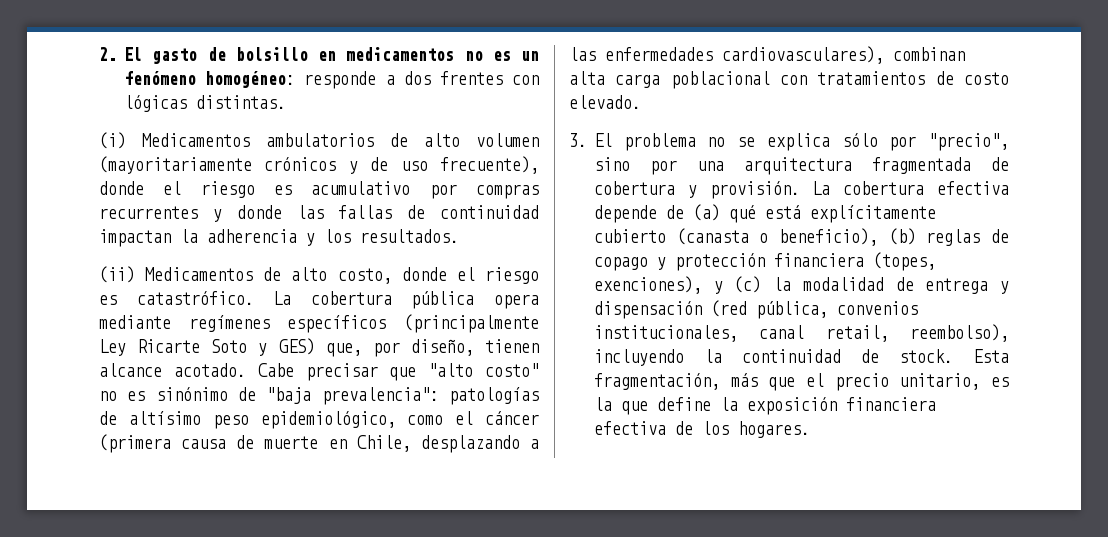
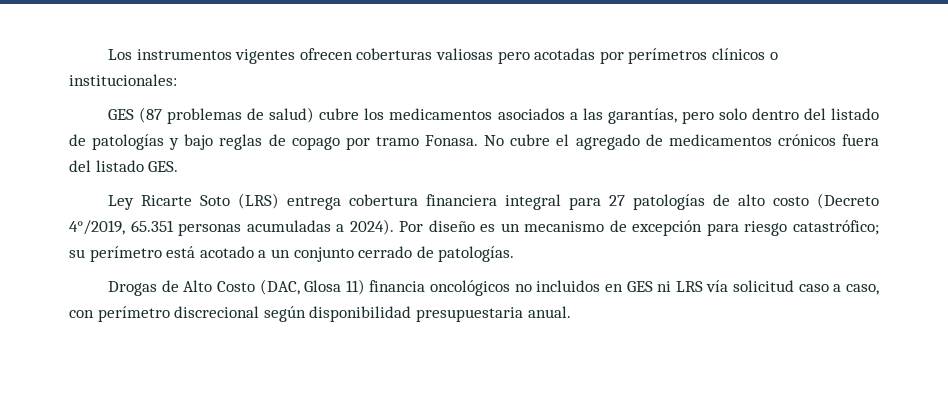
- 2. El gasto de bolsillo en medicamentos no es un fenómeno homogéneo: responde a dos frentes con lógicas distintas.
- (i) Medicamentos ambulatorios de alto volumen (mayoritariamente crónicos y de uso frecuente), donde el riesgo es acumulativo por compras recurrentes y donde las fallas de continuidad impactan la adherencia y los resultados.
- (ii) Medicamentos de alto costo, donde el riesgo es catastrófico. La cobertura pública opera mediante regímenes específicos (principalmente Ley Ricarte Soto y GES) que, por diseño, tienen alcance acotado. Cabe precisar que "alto costo" no es sinónimo de "baja prevalencia": patologías de altísimo peso epidemiológico, como el cáncer (primera causa de muerte en Chile, desplazando a las enfermedades cardiovasculares), combinan alta carga poblacional con tratamientos de costo elevado.
- 3. El problema no se explica sólo por "precio", sino por una arquitectura fragmentada de cobertura y provisión. La cobertura efectiva depende de (a) qué está explícitamente cubierto (canasta o beneficio), (b) reglas de copago y protección financiera (topes, exenciones), y (c) la modalidad de entrega y dispensación (red pública, convenios institucionales, canal retail, reembolso), incluyendo la continuidad de stock. Esta fragmentación, más que el precio unitario, es la que define la exposición financiera efectiva de los hogares.
+ Los instrumentos vigentes ofrecen coberturas valiosas pero acotadas por perímetros clínicos o institucionales:
+ GES (87 problemas de salud) cubre los medicamentos asociados a las garantías, pero solo dentro del listado de patologías y bajo reglas de copago por tramo Fonasa. No cubre el agregado de medicamentos crónicos fuera del listado GES.
+ Ley Ricarte Soto (LRS) entrega cobertura financiera integral para 27 patologías de alto costo (Decreto 4°/2019, 65.351 personas acumuladas a 2024). Por diseño es un mecanismo de excepción para riesgo catastrófico; su perímetro está acotado a un conjunto cerrado de patologías.
+ Drogas de Alto Costo (DAC, Glosa 11) financia oncológicos no incluidos en GES ni LRS vía solicitud caso a caso, con perímetro discrecional según disponibilidad presupuestaria anual.

